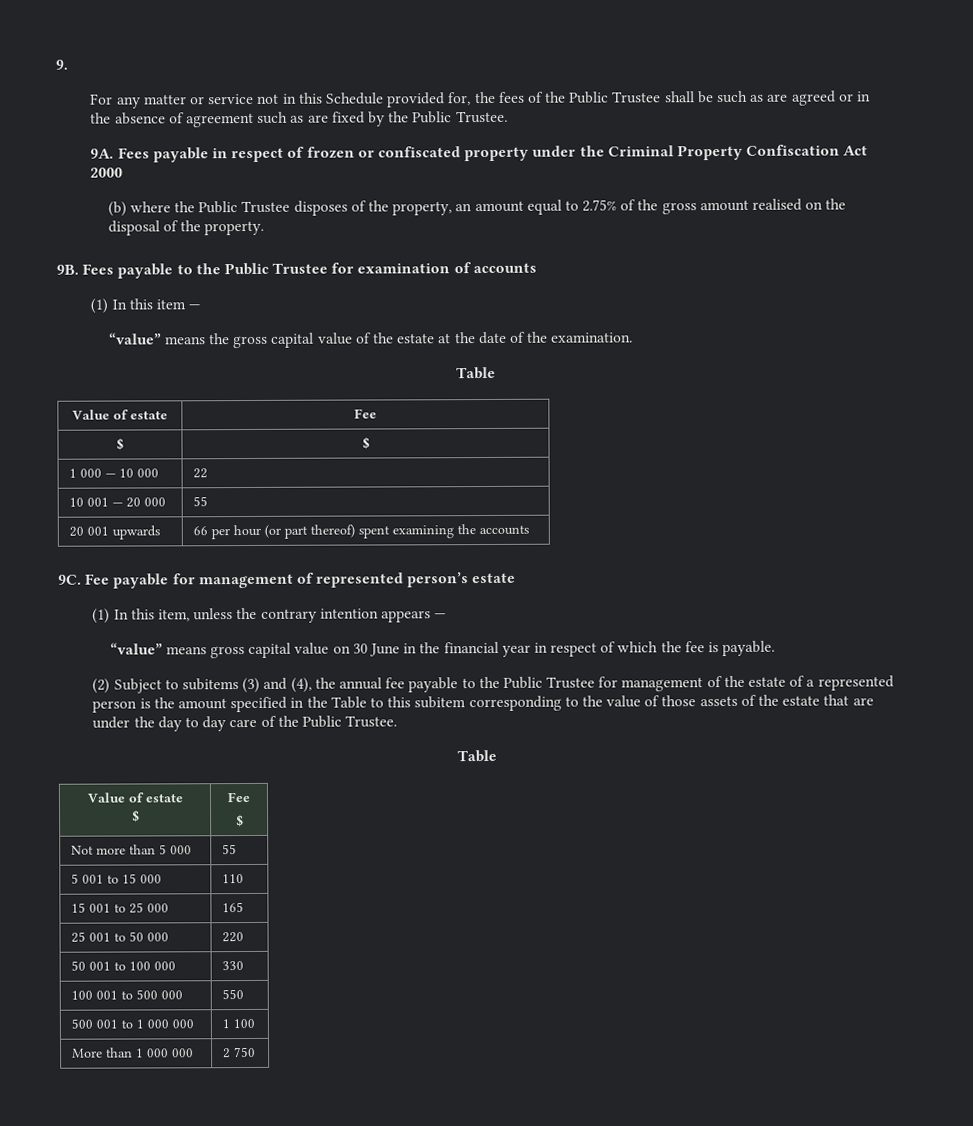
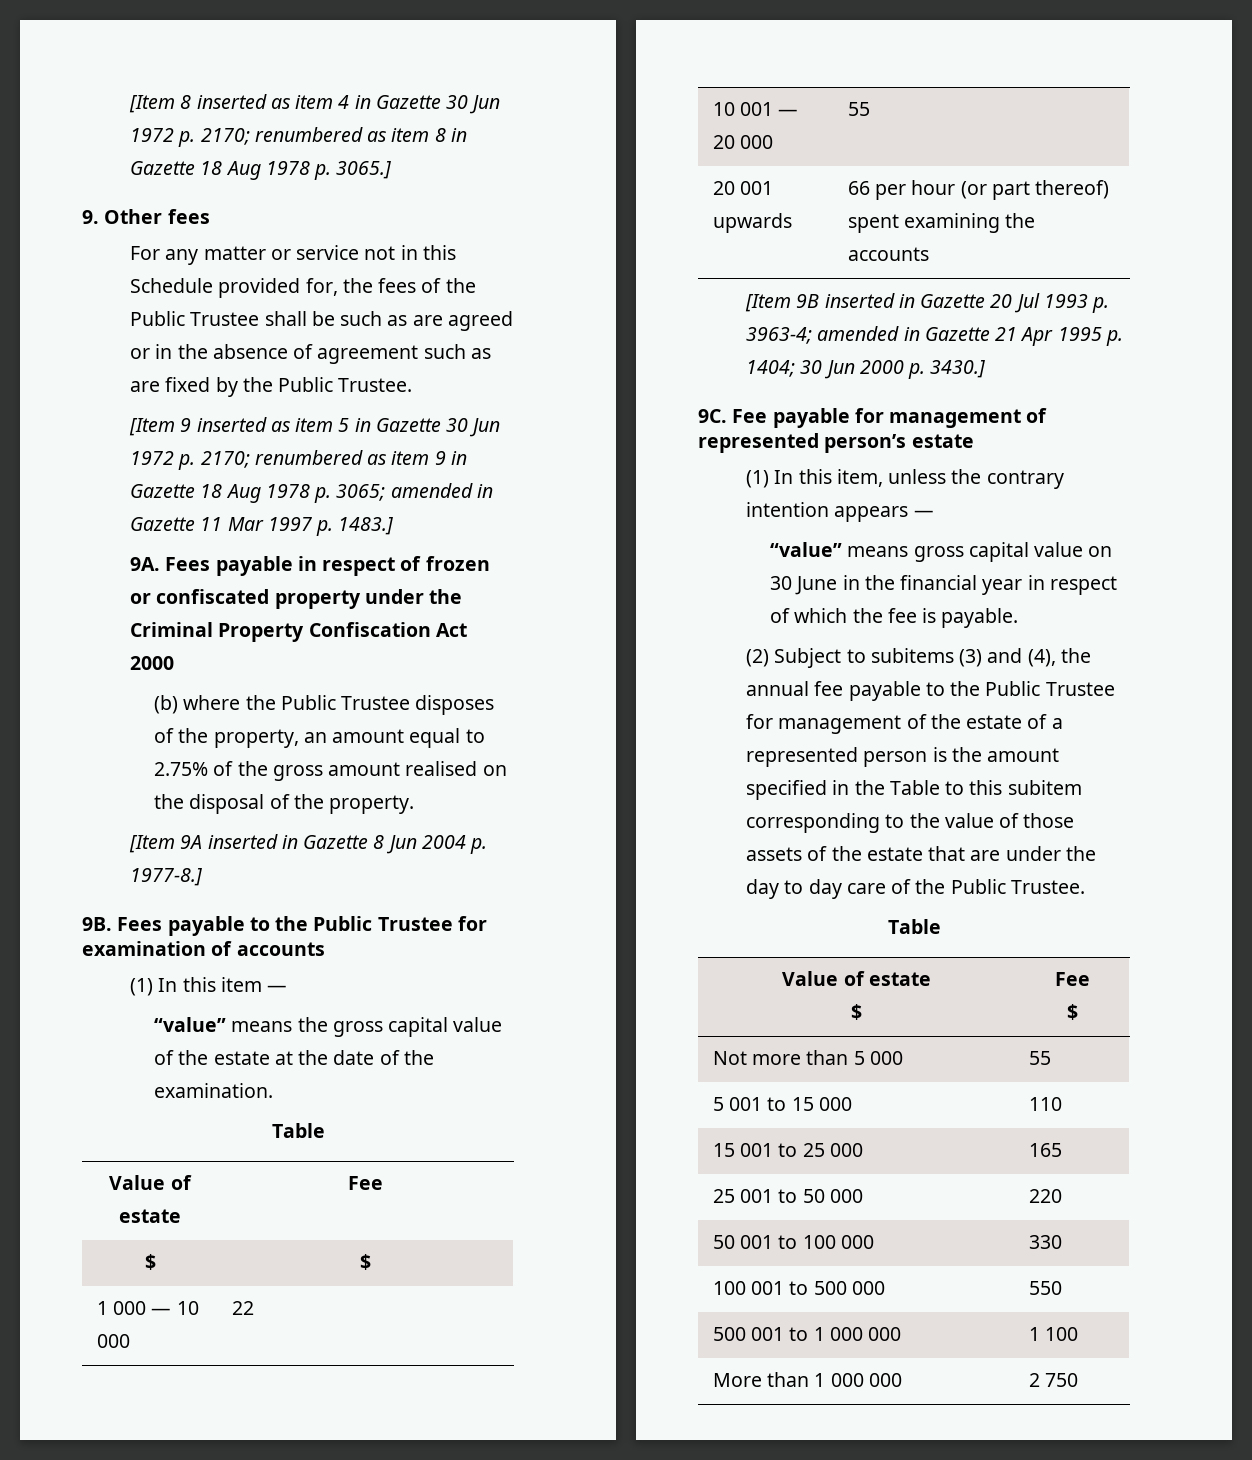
+ [Item 8 inserted as item 4 in Gazette 30 Jun 1972 p. 2170; renumbered as item 8 in Gazette 18 Aug 1978 p. 3065.]
- 9.
+ 9. Other fees
+ [Item 9 inserted as item 5 in Gazette 30 Jun 1972 p. 2170; renumbered as item 9 in Gazette 18 Aug 1978 p. 3065; amended in Gazette 11 Mar 1997 p. 1483.]
+ [Item 9A inserted in Gazette 8 Jun 2004 p. 1977-8.]
+ [Item 9B inserted in Gazette 20 Jul 1993 p. 3963-4; amended in Gazette 21 Apr 1995 p. 1404; 30 Jun 2000 p. 3430.]

